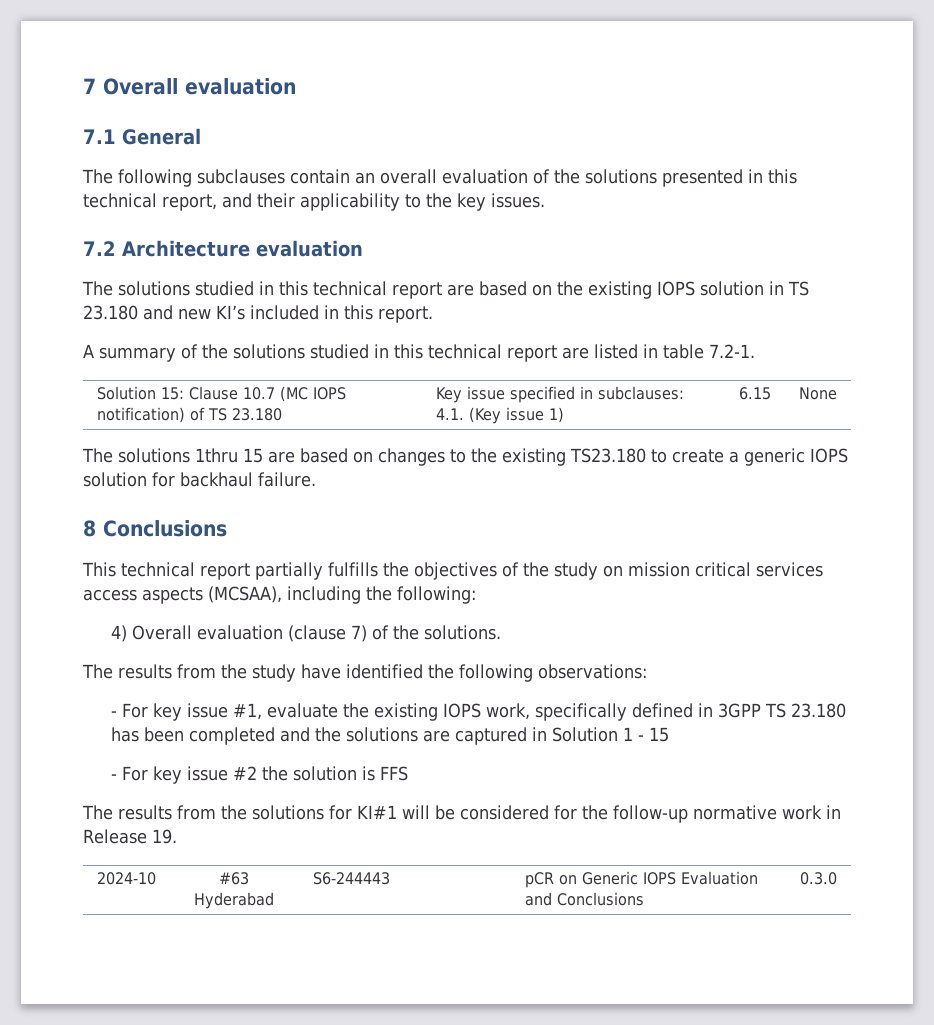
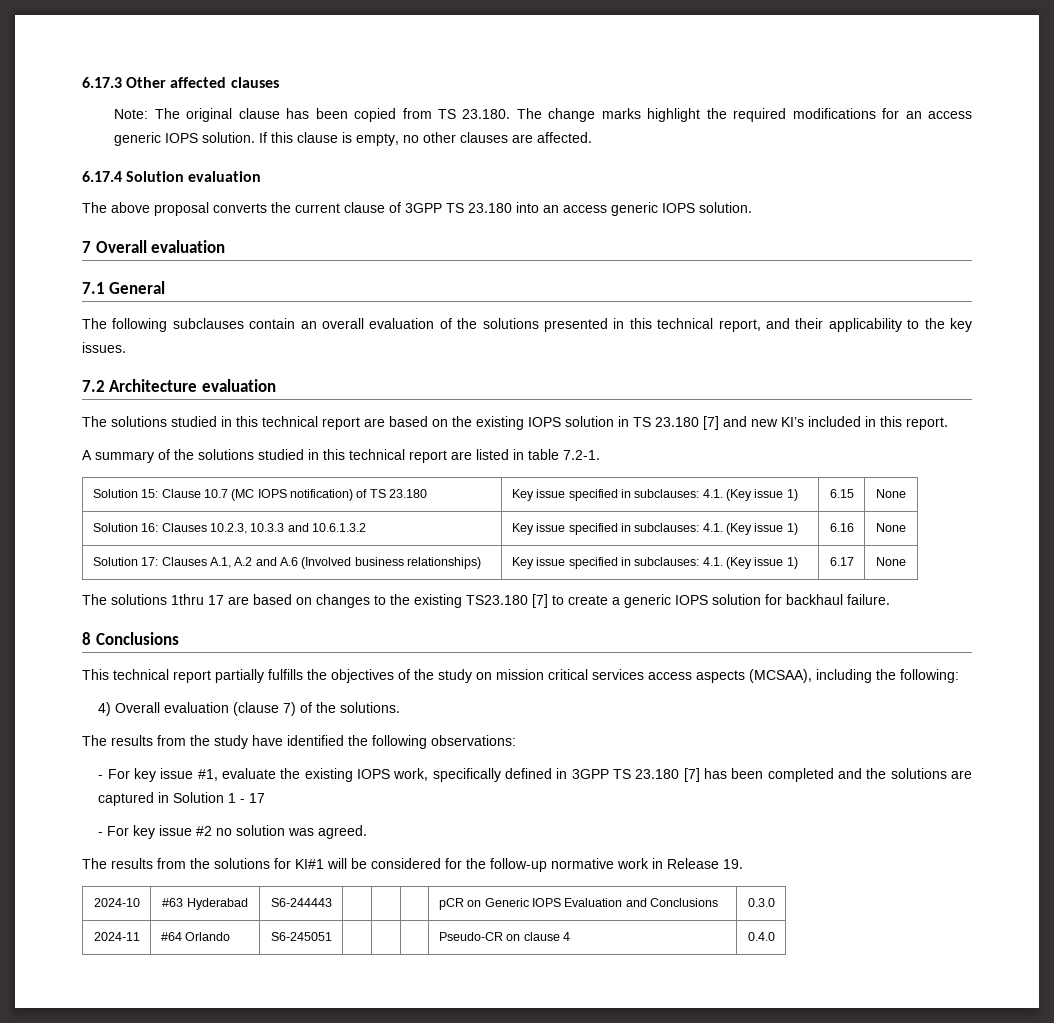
+ 6.17.3 Other affected clauses
+ Note: The original clause has been copied from TS 23.180. The change marks highlight the required modifications for an access generic IOPS solution. If this clause is empty, no other clauses are affected.
+ 6.17.4 Solution evaluation
+ The above proposal converts the current clause of 3GPP TS 23.180 into an access generic IOPS solution.
- The solutions studied in this technical report are based on the existing IOPS solution in TS 23.180 and new KI’s included in this report.
+ The solutions studied in this technical report are based on the existing IOPS solution in TS 23.180 [7] and new KI’s included in this report.
+ Solution 16: Clauses 10.2.3, 10.3.3 and 10.6.1.3.2 | Key issue specified in subclauses: 4.1. (Key issue 1) | 6.16 | None
+ Solution 17: Clauses A.1, A.2 and A.6 (Involved business relationships) | Key issue specified in subclauses: 4.1. (Key issue 1) | 6.17 | None
- The solutions 1thru 15 are based on changes to the existing TS23.180 to create a generic IOPS solution for backhaul failure.
+ The solutions 1thru 17 are based on changes to the existing TS23.180 [7] to create a generic IOPS solution for backhaul failure.
- - For key issue #1, evaluate the existing IOPS work, specifically defined in 3GPP TS 23.180 has been completed and the solutions are captured in Solution 1 - 15
+ - For key issue #1, evaluate the existing IOPS work, specifically defined in 3GPP TS 23.180 [7] has been completed and the solutions are captured in Solution 1 - 17
- - For key issue #2 the solution is FFS
+ - For key issue #2 no solution was agreed.
+ 2024-11 | #64 Orlando | S6-245051 | | | | Pseudo-CR on clause 4 | 0.4.0

